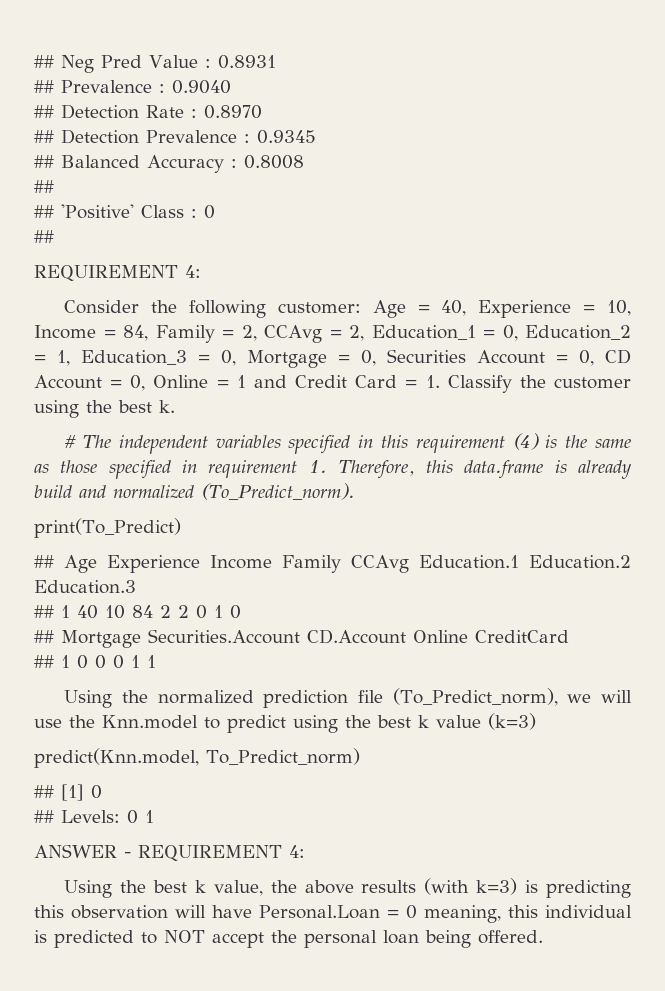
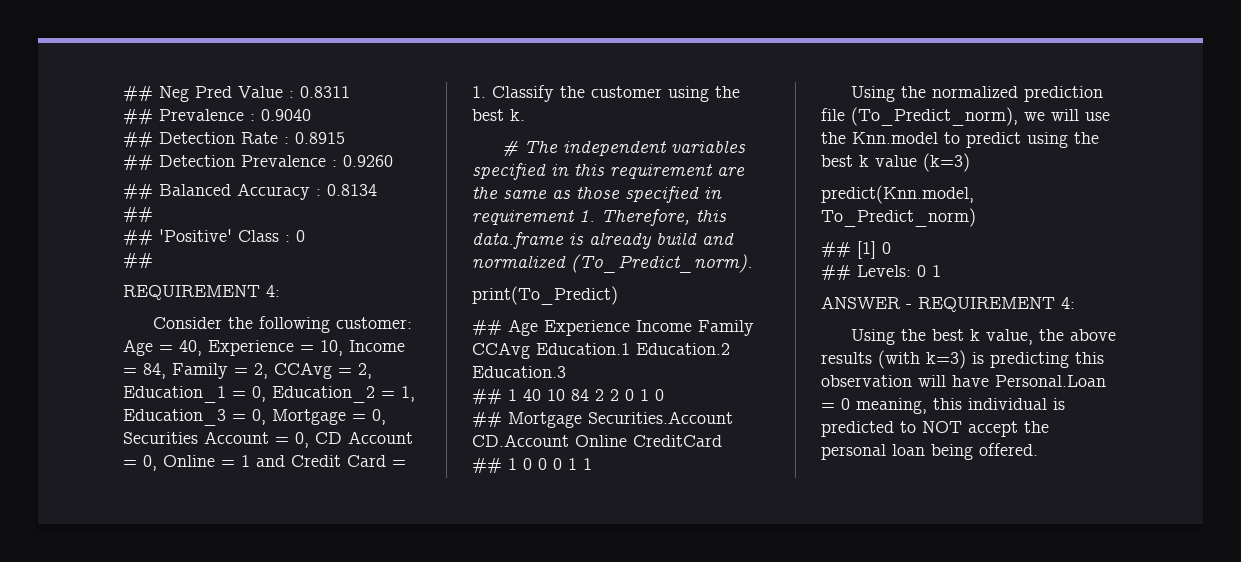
- ## Neg Pred Value : 0.8931
+ ## Neg Pred Value : 0.8311
- ## Detection Rate : 0.8970
+ ## Detection Rate : 0.8915
- ## Detection Prevalence : 0.9345
+ ## Detection Prevalence : 0.9260
- ## Balanced Accuracy : 0.8008
+ ## Balanced Accuracy : 0.8134
- # The independent variables specified in this requirement (4) is the same as those specified in requirement 1. Therefore, this data.frame is already build and normalized (To_Predict_norm).
+ # The independent variables specified in this requirement are the same as those specified in requirement 1. Therefore, this data.frame is already build and normalized (To_Predict_norm).

